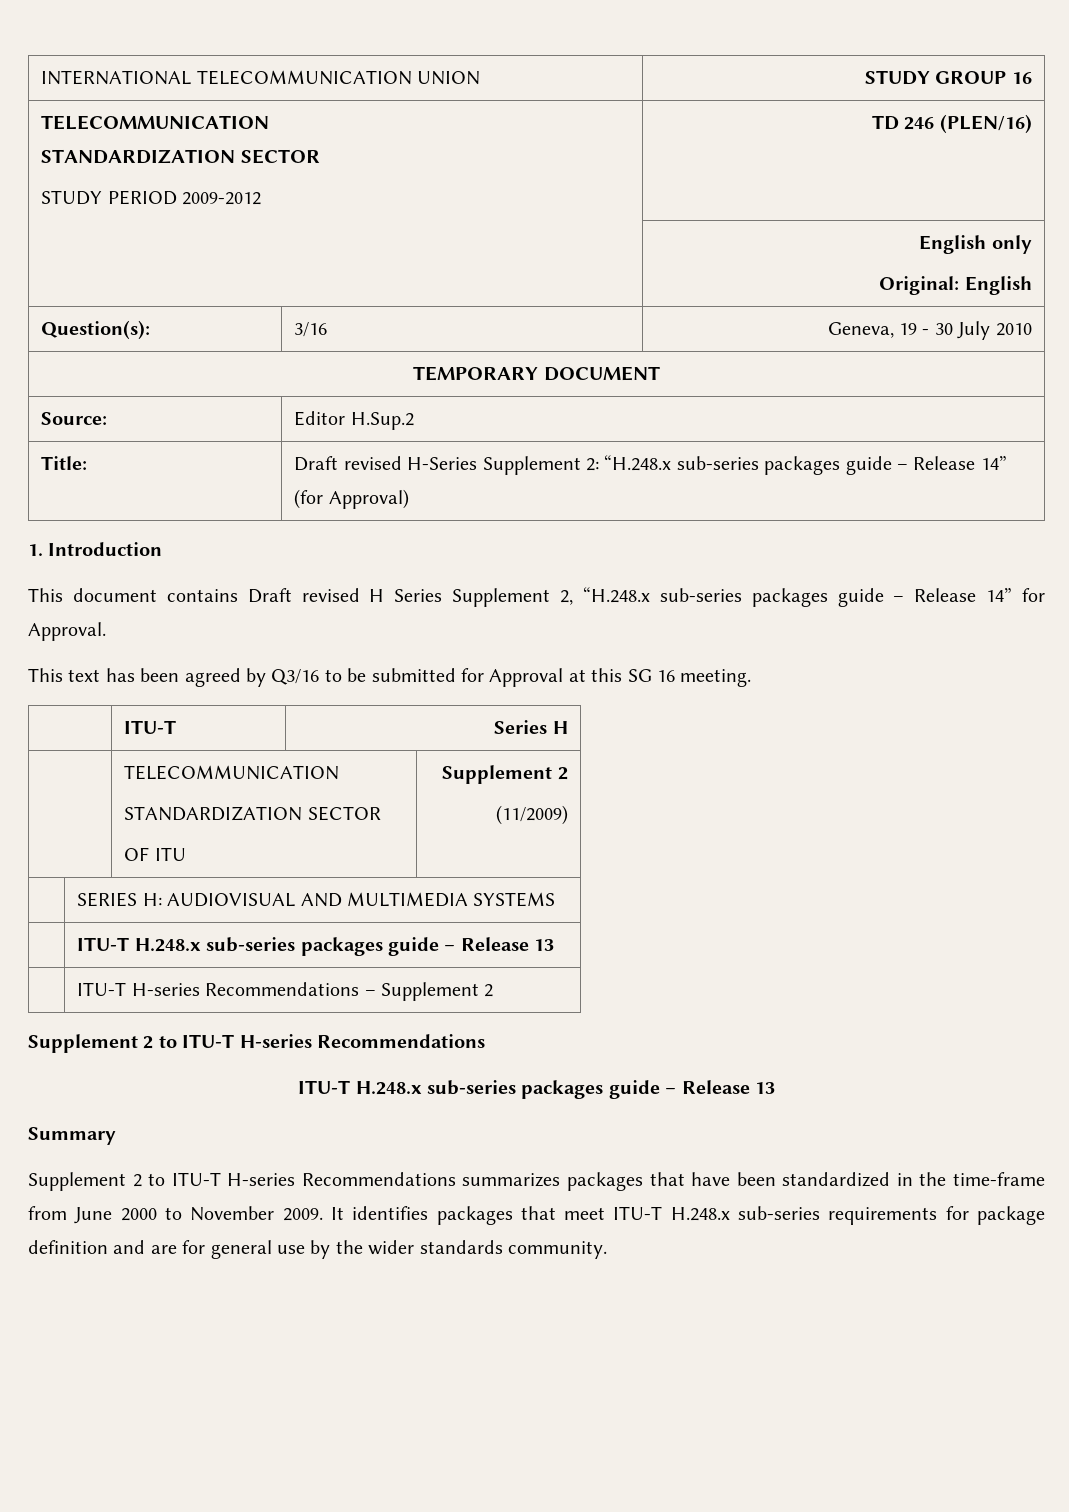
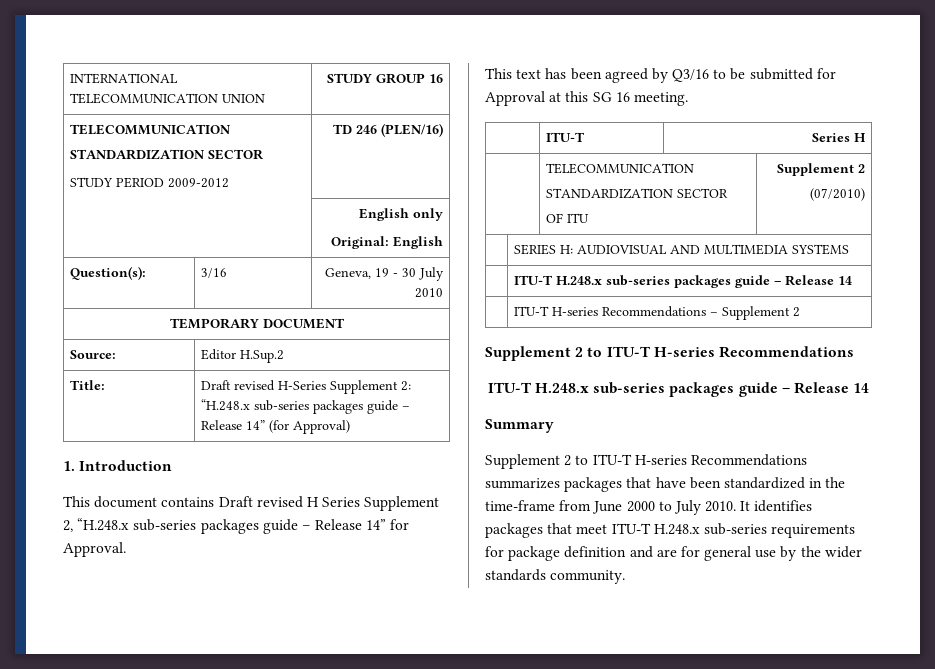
  | TELECOMMUNICATION
  STANDARDIZATION SECTOR
  OF ITU | Supplement 2
- (11/2009)
+ (07/2010)
- | ITU-T H.248.x sub-series packages guide – Release 13
+ | ITU-T H.248.x sub-series packages guide – Release 14
  | ITU-T H-series Recommendations – Supplement 2
  Supplement 2 to ITU-T H-series Recommendations
- ITU-T H.248.x sub-series packages guide – Release 13
+ ITU-T H.248.x sub-series packages guide – Release 14
- Supplement 2 to ITU-T H-series Recommendations summarizes packages that have been standardized in the time-frame from June 2000 to November 2009.
+ Supplement 2 to ITU-T H-series Recommendations summarizes packages that have been standardized in the time-frame from June 2000 to July 2010.

